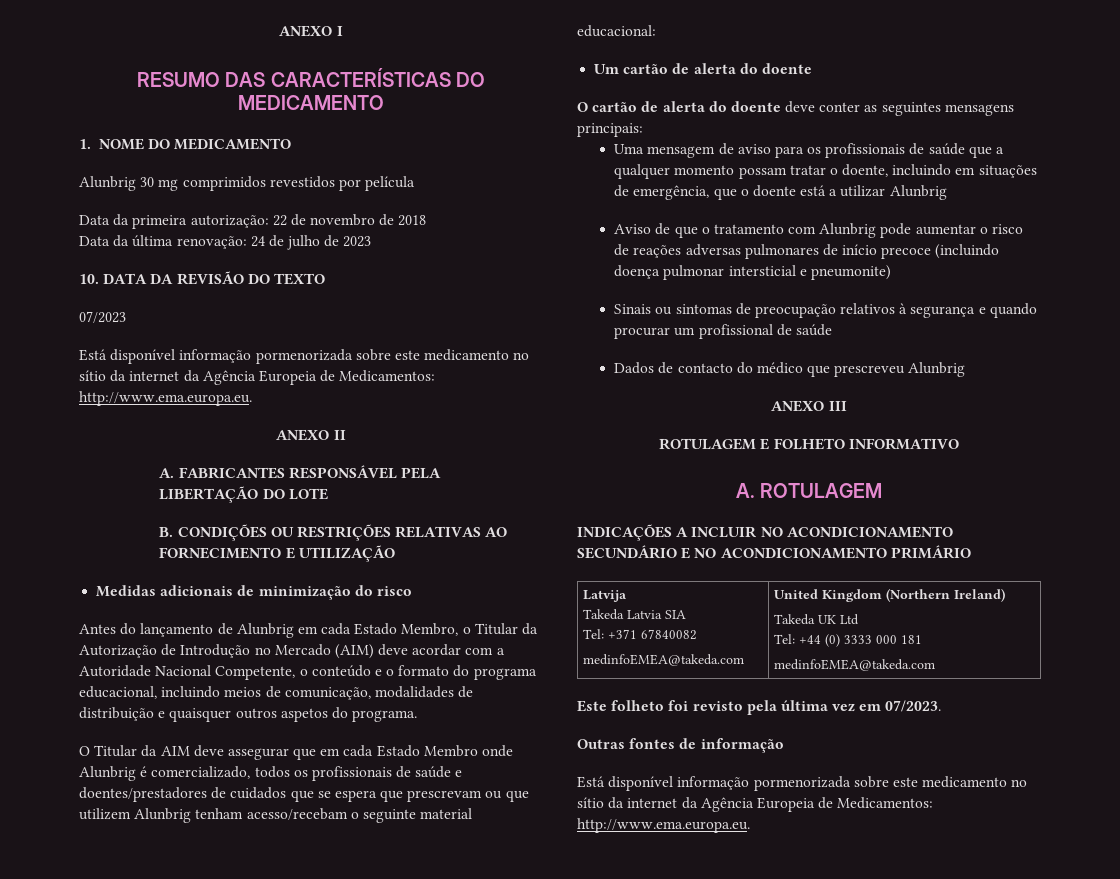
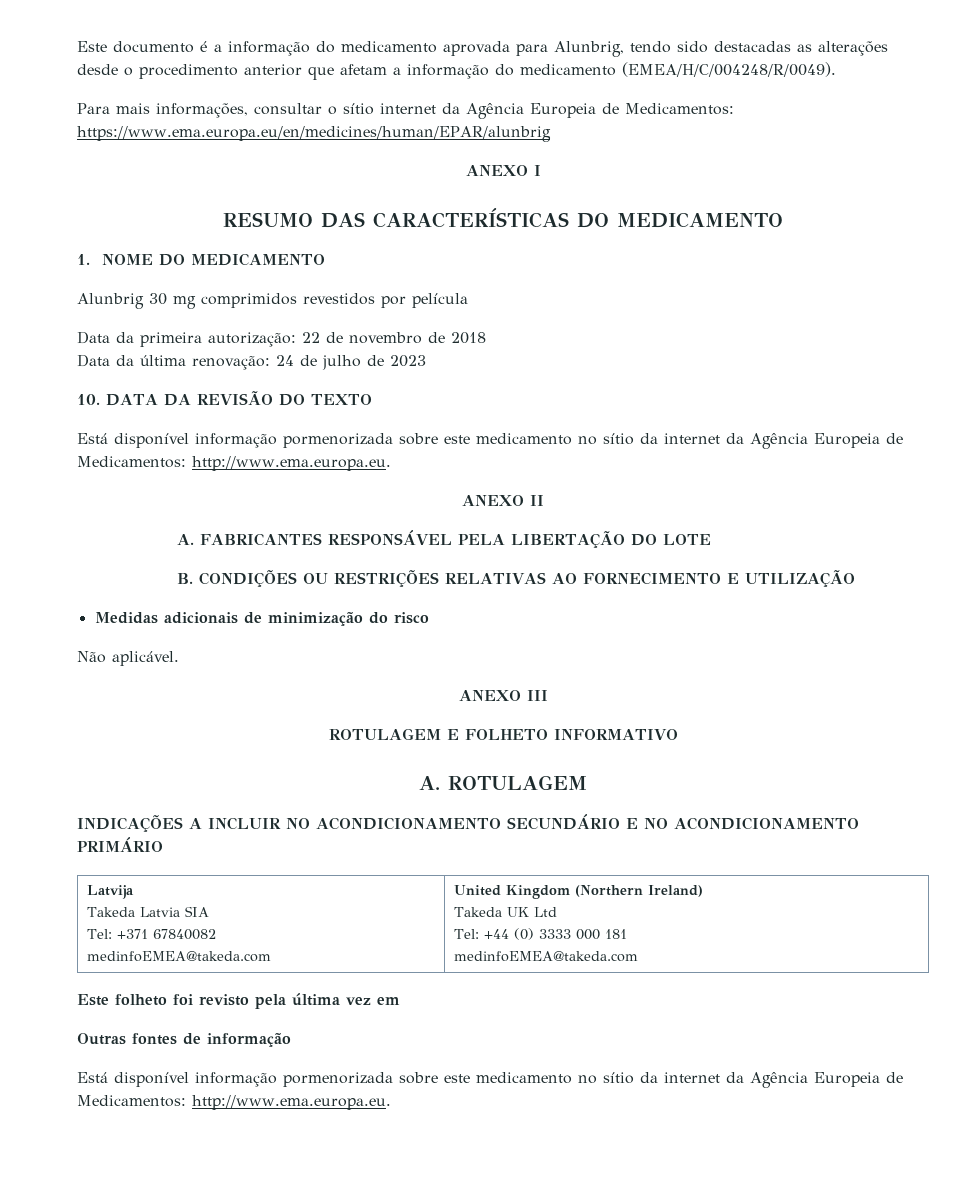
+ Este documento é a informação do medicamento aprovada para Alunbrig, tendo sido destacadas as alterações desde o procedimento anterior que afetam a informação do medicamento (EMEA/H/C/004248/R/0049).
+ Para mais informações, consultar o sítio internet da Agência Europeia de Medicamentos: https://www.ema.europa.eu/en/medicines/human/EPAR/alunbrig
- 07/2023
- Antes do lançamento de Alunbrig em cada Estado Membro, o Titular da Autorização de Introdução no Mercado (AIM) deve acordar com a Autoridade Nacional Competente, o conteúdo e o formato do programa educacional, incluindo meios de comunicação, modalidades de distribuição e quaisquer outros aspetos do programa.
- O Titular da AIM deve assegurar que em cada Estado Membro onde Alunbrig é comercializado, todos os profissionais de saúde e doentes/prestadores de cuidados que se espera que prescrevam ou que utilizem Alunbrig tenham acesso/recebam o seguinte material educacional:
- Um cartão de alerta do doente
- O cartão de alerta do doente deve conter as seguintes mensagens principais:
- Uma mensagem de aviso para os profissionais de saúde que a qualquer momento possam tratar o doente, incluindo em situações de emergência, que o doente está a utilizar Alunbrig
- Aviso de que o tratamento com Alunbrig pode aumentar o risco de reações adversas pulmonares de início precoce (incluindo doença pulmonar intersticial e pneumonite)
- Sinais ou sintomas de preocupação relativos à segurança e quando procurar um profissional de saúde
- Dados de contacto do médico que prescreveu Alunbrig
+ Não aplicável.
- Este folheto foi revisto pela última vez em 07/2023.
+ Este folheto foi revisto pela última vez em

